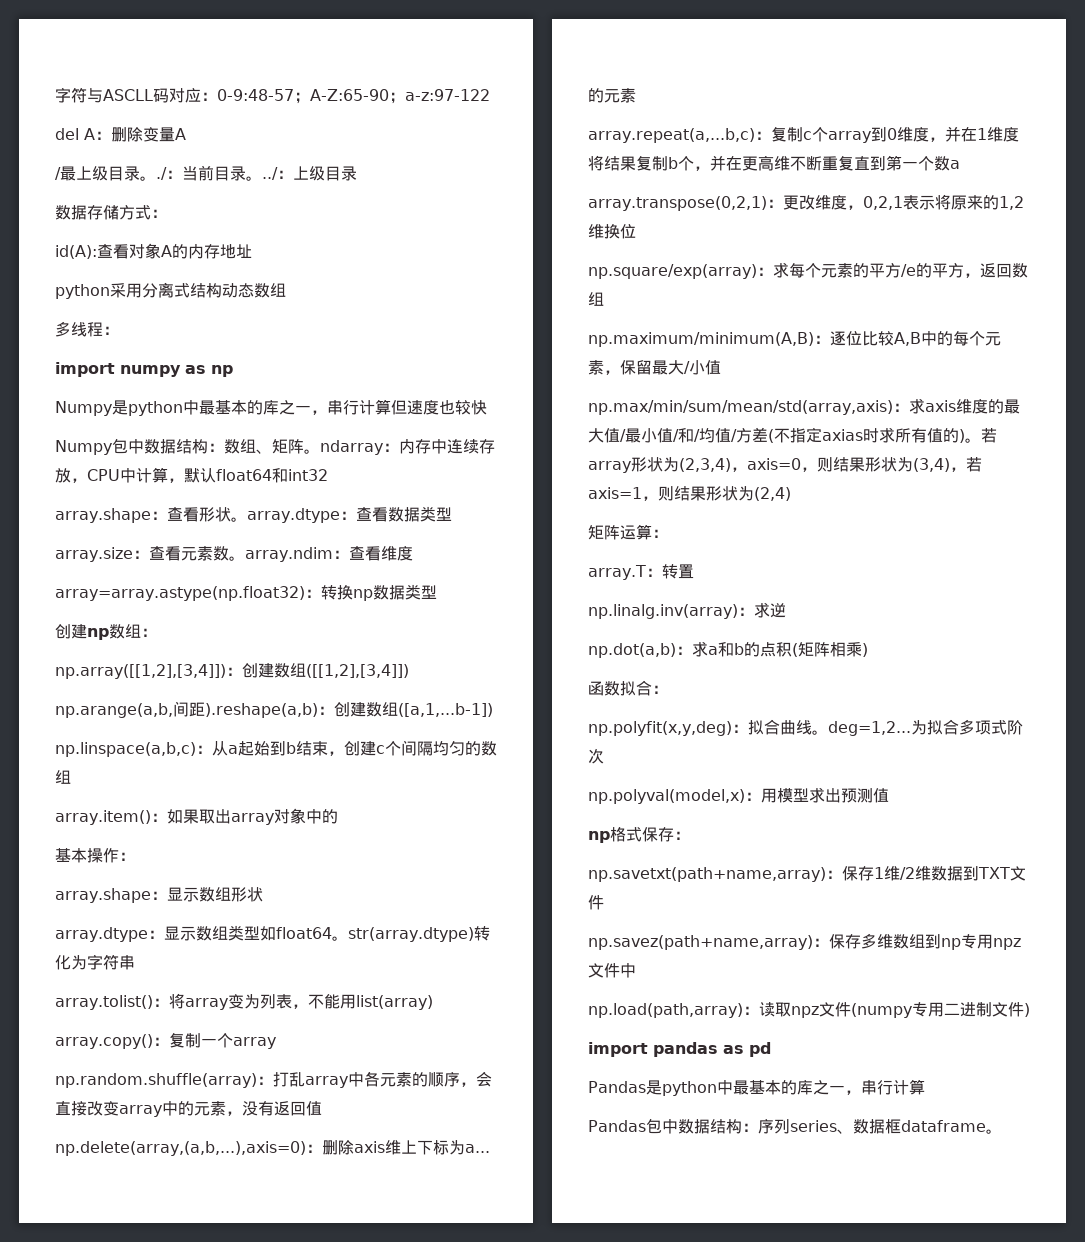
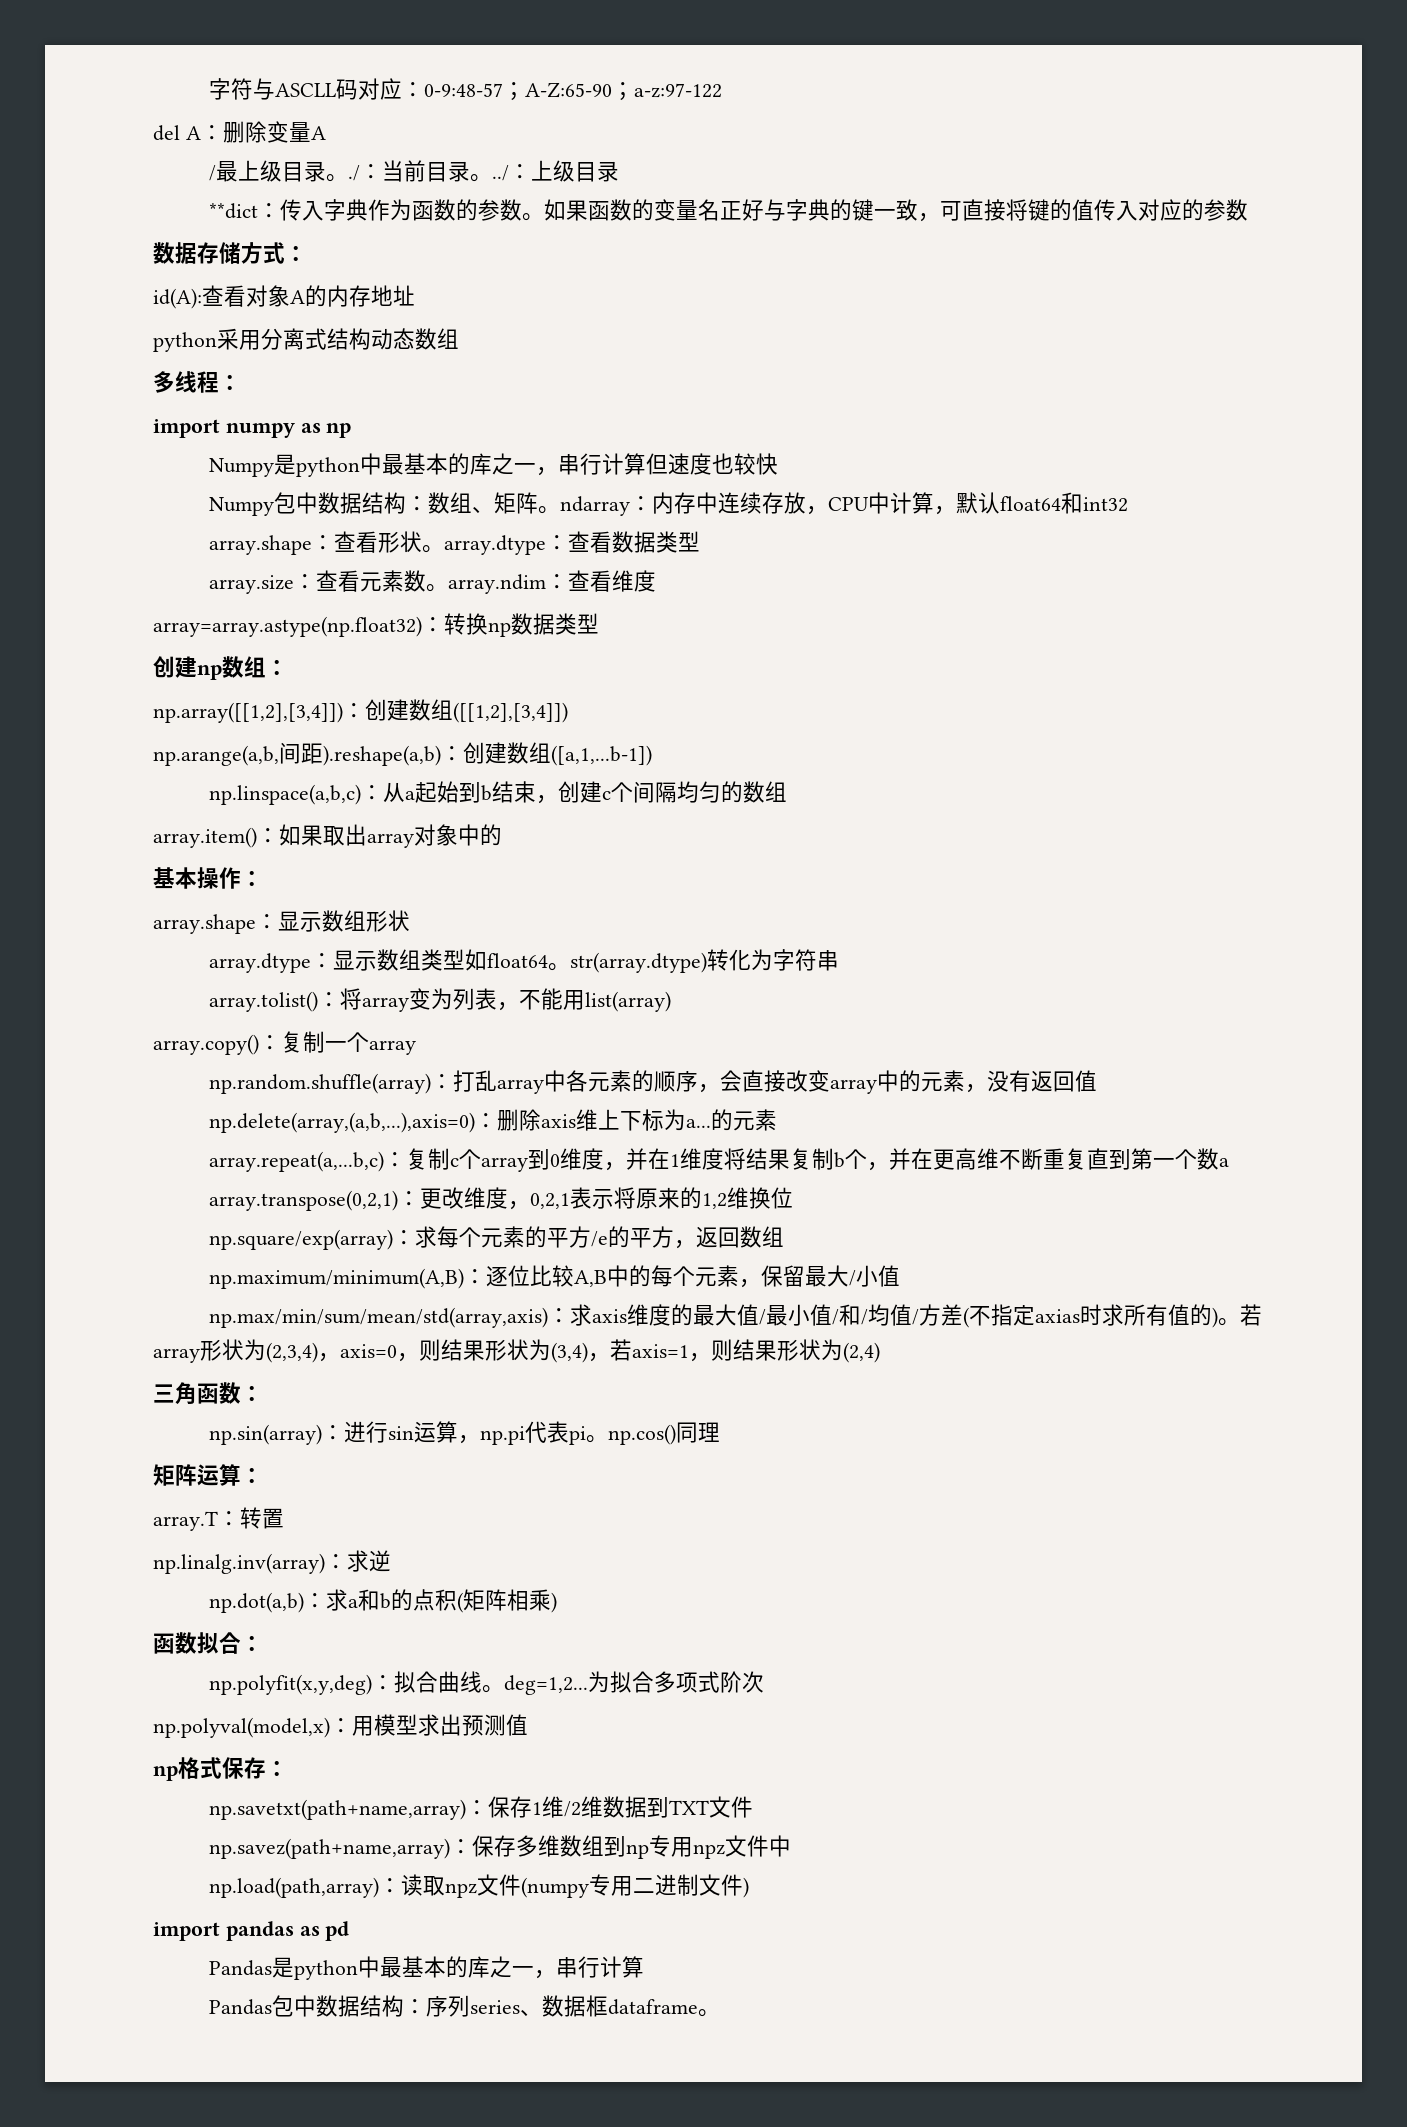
+ **dict：传入字典作为函数的参数。如果函数的变量名正好与字典的键一致，可直接将键的值传入对应的参数
+ 三角函数：
+ np.sin(array)：进行sin运算，np.pi代表pi。np.cos()同理

